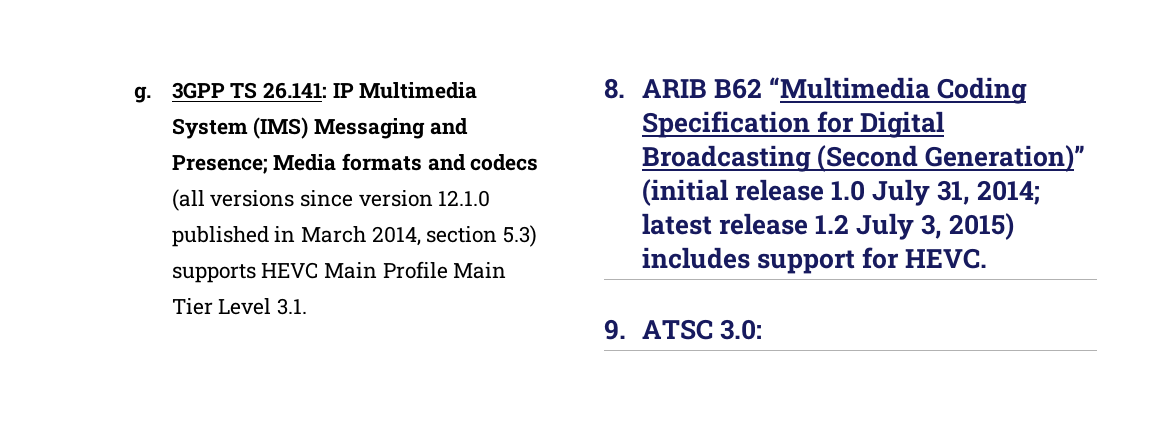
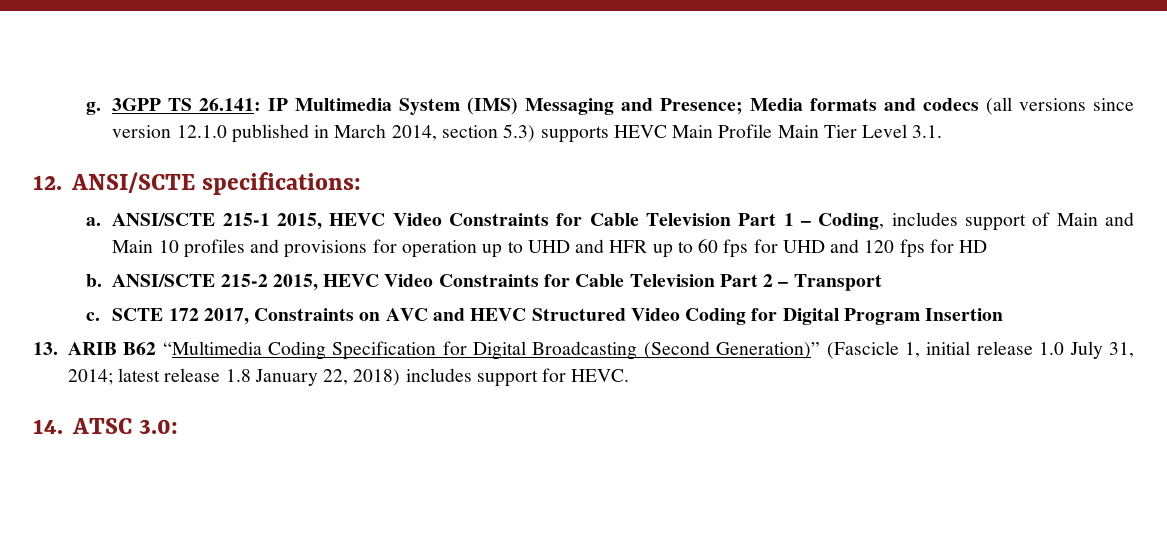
- 8. ARIB B62 “Multimedia Coding Specification for Digital Broadcasting (Second Generation)” (initial release 1.0 July 31, 2014; latest release 1.2 July 3, 2015) includes support for HEVC.
+ 12. ANSI/SCTE specifications:
+ a. ANSI/SCTE 215-1 2015, HEVC Video Constraints for Cable Television Part 1 – Coding, includes support of Main and Main 10 profiles and provisions for operation up to UHD and HFR up to 60 fps for UHD and 120 fps for HD
+ b. ANSI/SCTE 215-2 2015, HEVC Video Constraints for Cable Television Part 2 – Transport
+ c. SCTE 172 2017, Constraints on AVC and HEVC Structured Video Coding for Digital Program Insertion
+ 13. ARIB B62 “Multimedia Coding Specification for Digital Broadcasting (Second Generation)” (Fascicle 1, initial release 1.0 July 31, 2014; latest release 1.8 January 22, 2018) includes support for HEVC.
- 9. ATSC 3.0:
+ 14. ATSC 3.0:

